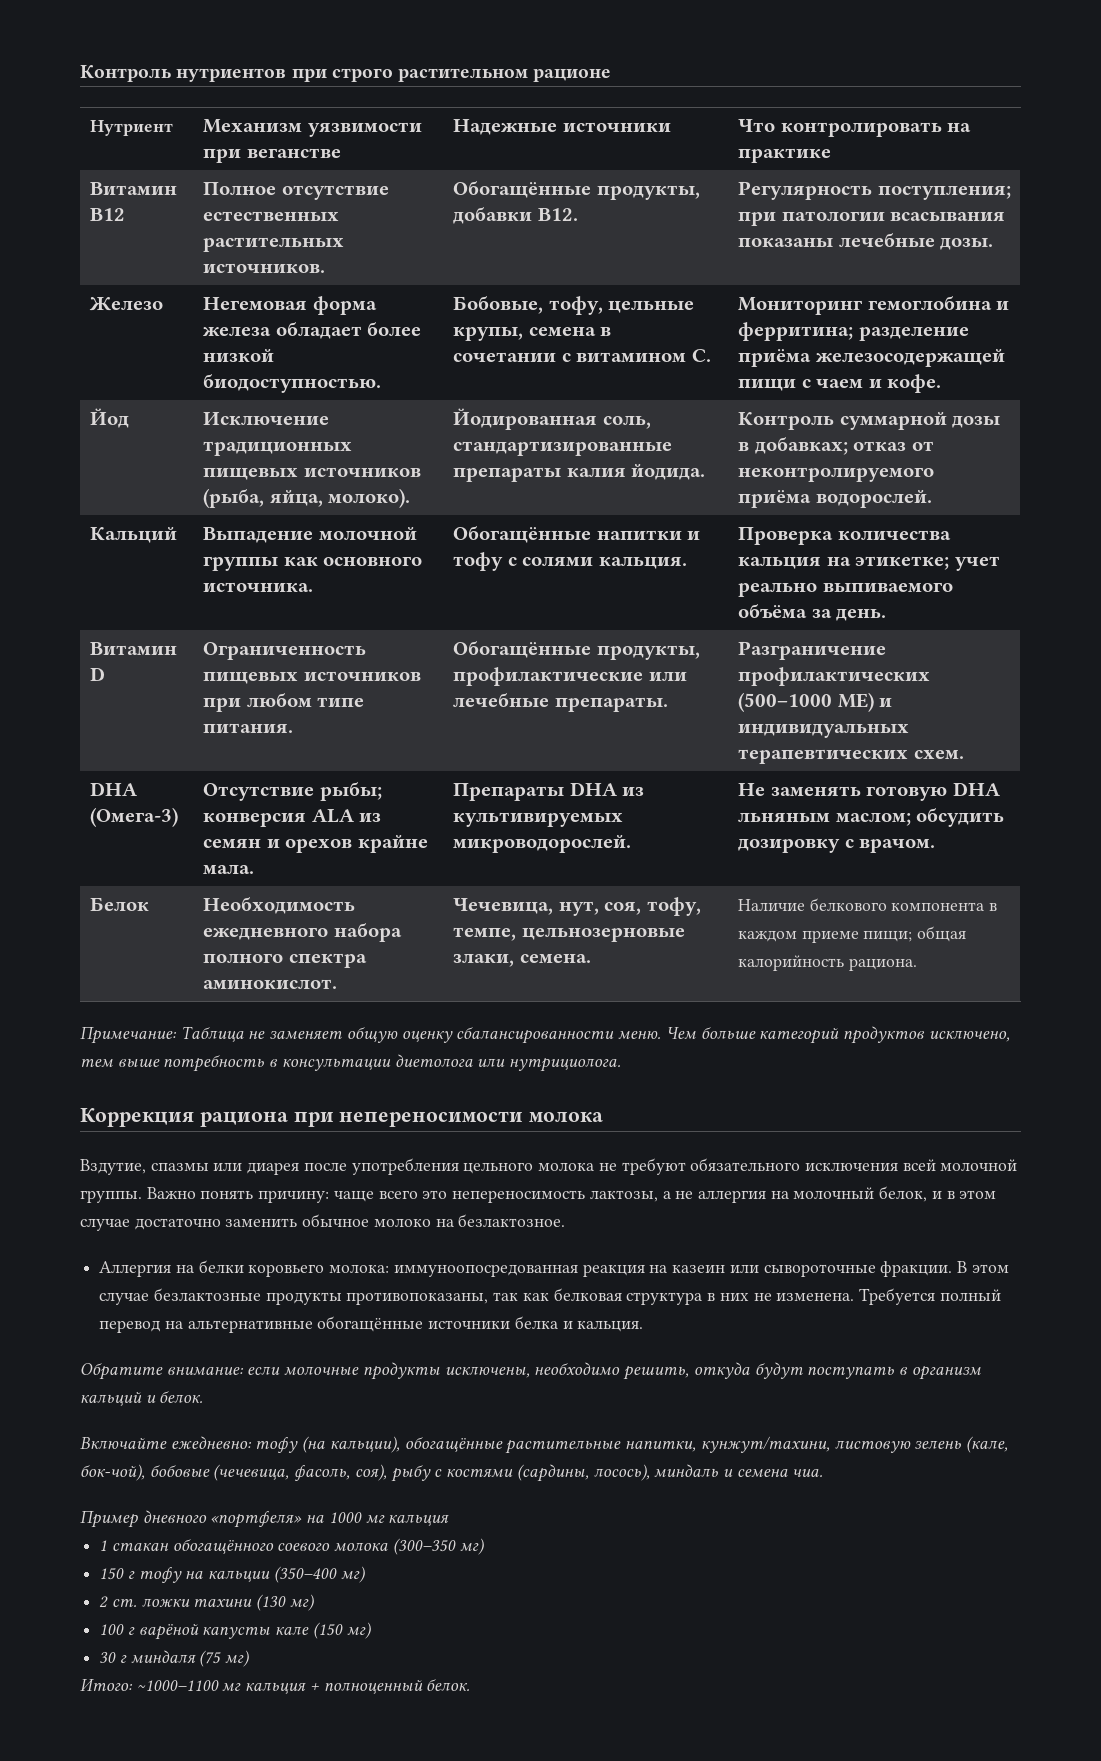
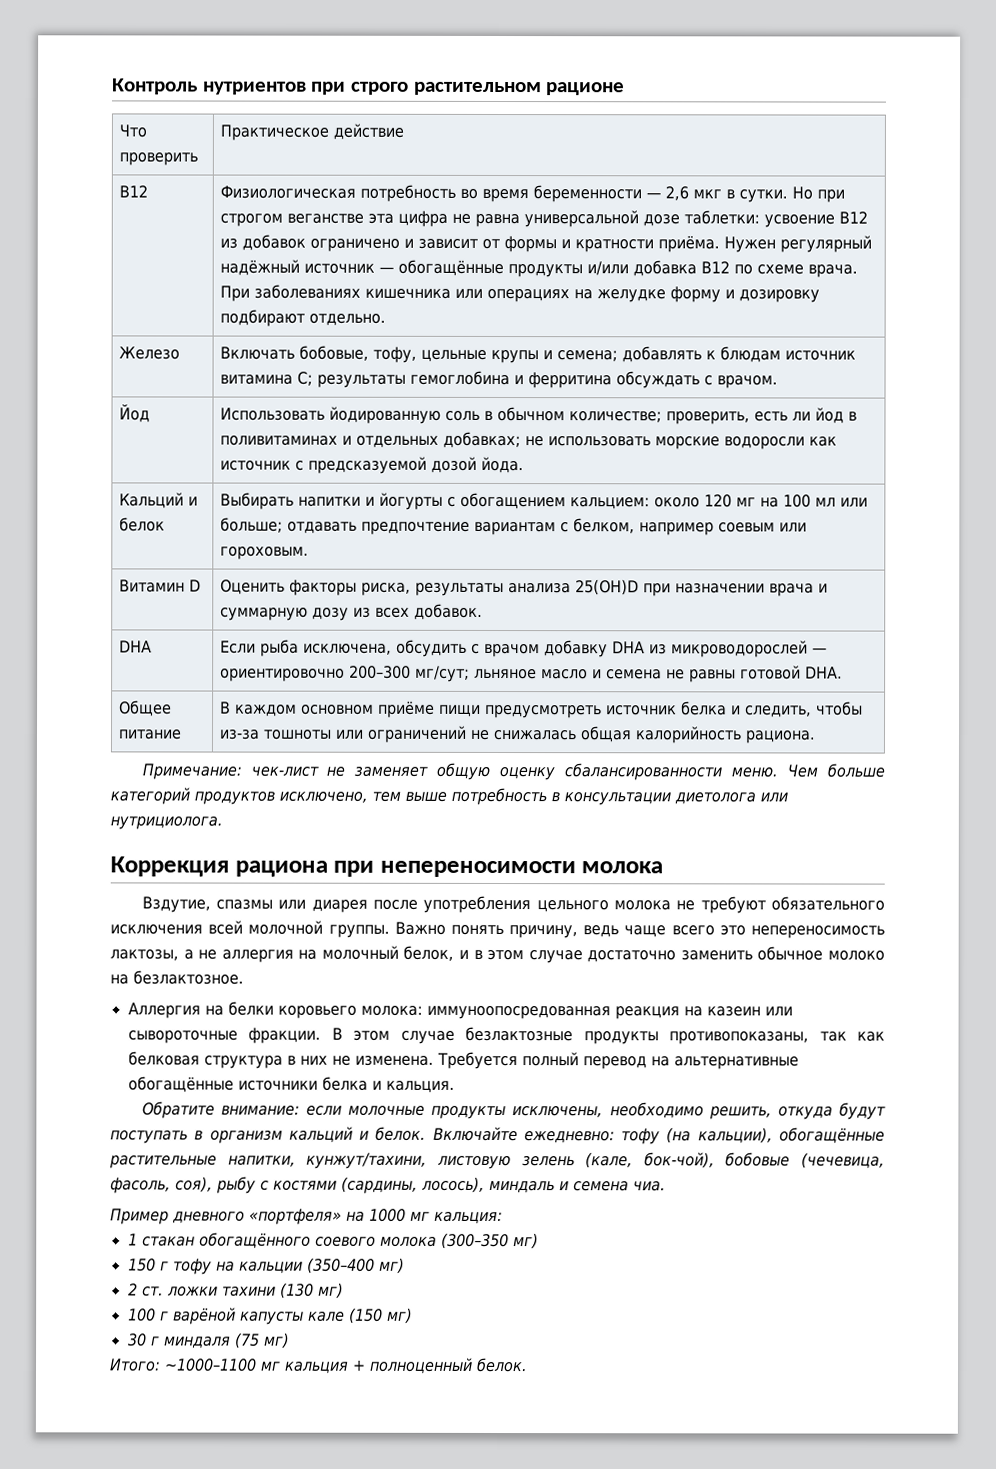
- Нутриент | Механизм уязвимости при веганстве | Надежные источники | Что контролировать на практике
- Витамин B12 | Полное отсутствие естественных растительных источников. | Обогащённые продукты, добавки B12. | Регулярность поступления; при патологии всасывания показаны лечебные дозы.
- Железо | Негемовая форма железа обладает более низкой биодоступностью. | Бобовые, тофу, цельные крупы, семена в сочетании с витамином C. | Мониторинг гемоглобина и ферритина; разделение приёма железосодержащей пищи с чаем и кофе.
- Йод | Исключение традиционных пищевых источников (рыба, яйца, молоко). | Йодированная соль, стандартизированные препараты калия йодида. | Контроль суммарной дозы в добавках; отказ от неконтролируемого приёма водорослей.
- Кальций | Выпадение молочной группы как основного источника. | Обогащённые напитки и тофу с солями кальция. | Проверка количества кальция на этикетке; учет реально выпиваемого объёма за день.
- Витамин D | Ограниченность пищевых источников при любом типе питания. | Обогащённые продукты, профилактические или лечебные препараты. | Разграничение профилактических (500–1000 МЕ) и индивидуальных терапевтических схем.
- DHA (Омега-3) | Отсутствие рыбы; конверсия ALA из семян и орехов крайне мала. | Препараты DHA из культивируемых микроводорослей. | Не заменять готовую DHA льняным маслом; обсудить дозировку с врачом.
- Белок | Необходимость ежедневного набора полного спектра аминокислот. | Чечевица, нут, соя, тофу, темпе, цельнозерновые злаки, семена. | Наличие белкового компонента в каждом приеме пищи; общая калорийность рациона.
+ Что проверить | Практическое действие
+ B12 | Физиологическая потребность во время беременности — 2,6 мкг в сутки. Но при строгом веганстве эта цифра не равна универсальной дозе таблетки: усвоение B12 из добавок ограничено и зависит от формы и кратности приёма. Нужен регулярный надёжный источник — обогащённые продукты и/или добавка B12 по схеме врача. При заболеваниях кишечника или операциях на желудке форму и дозировку подбирают отдельно.
+ Железо | Включать бобовые, тофу, цельные крупы и семена; добавлять к блюдам источник витамина C; результаты гемоглобина и ферритина обсуждать с врачом.
+ Йод | Использовать йодированную соль в обычном количестве; проверить, есть ли йод в поливитаминах и отдельных добавках; не использовать морские водоросли как источник с предсказуемой дозой йода.
+ Кальций и белок | Выбирать напитки и йогурты с обогащением кальцием: около 120 мг на 100 мл или больше; отдавать предпочтение вариантам с белком, например соевым или гороховым.
+ Витамин D | Оценить факторы риска, результаты анализа 25(OH)D при назначении врача и суммарную дозу из всех добавок.
+ DHA | Если рыба исключена, обсудить с врачом добавку DHA из микроводорослей — ориентировочно 200–300 мг/сут; льняное масло и семена не равны готовой DHA.
+ Общее питание | В каждом основном приёме пищи предусмотреть источник белка и следить, чтобы из-за тошноты или ограничений не снижалась общая калорийность рациона.
- Примечание: Таблица не заменяет общую оценку сбалансированности меню.
+ Примечание: чек-лист не заменяет общую оценку сбалансированности меню.
- Важно понять причину: чаще всего это непереносимость лактозы, а не аллергия на молочный белок, и в этом случае достаточно заменить обычное молоко на безлактозное.
+ Важно понять причину, ведь чаще всего это непереносимость лактозы, а не аллергия на молочный белок, и в этом случае достаточно заменить обычное молоко на безлактозное.
- Обратите внимание: если молочные продукты исключены, необходимо решить, откуда будут поступать в организм кальций и белок.
- Включайте ежедневно: тофу (на кальции), обогащённые растительные напитки, кунжут/тахини, листовую зелень (кале, бок-чой), бобовые (чечевица, фасоль, соя), рыбу с костями (сардины, лосось), миндаль и семена чиа.
+ Обратите внимание: если молочные продукты исключены, необходимо решить, откуда будут поступать в организм кальций и белок. Включайте ежедневно: тофу (на кальции), обогащённые растительные напитки, кунжут/тахини, листовую зелень (кале, бок-чой), бобовые (чечевица, фасоль, соя), рыбу с костями (сардины, лосось), миндаль и семена чиа.
- Пример дневного «портфеля» на 1000 мг кальция
+ Пример дневного «портфеля» на 1000 мг кальция:

